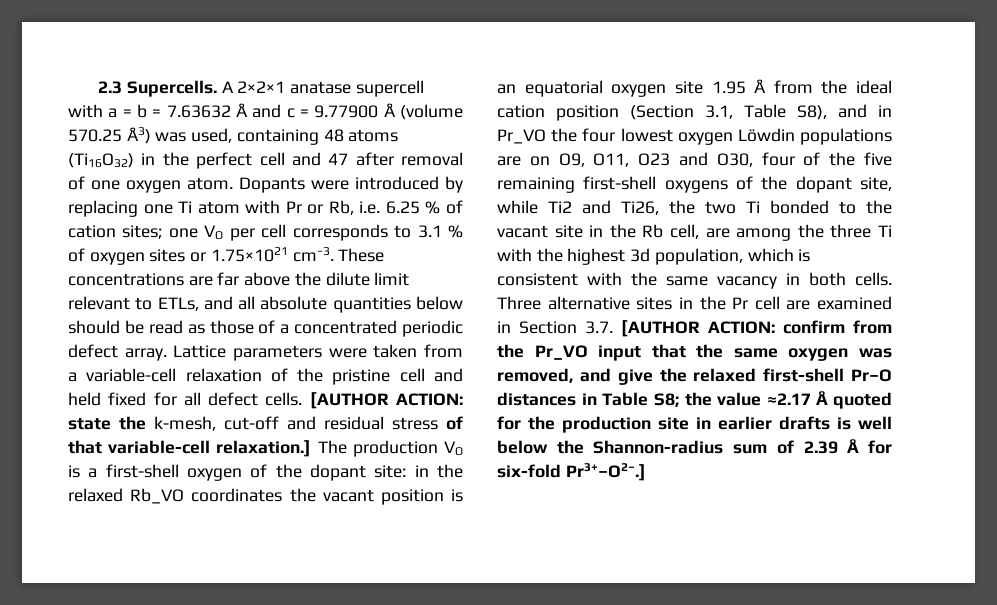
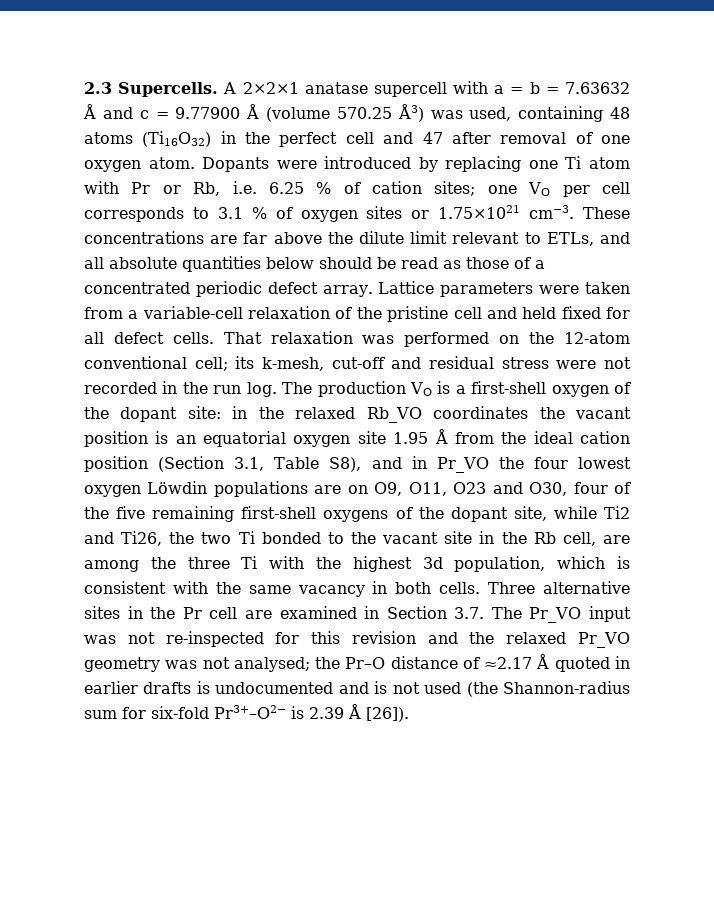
- [AUTHOR ACTION: state the k-mesh, cut-off and residual stress of that variable-cell relaxation.]
+ That relaxation was performed on the 12-atom conventional cell; its k-mesh, cut-off and residual stress were not recorded in the run log.
- Three alternative sites in the Pr cell are examined in Section 3.7. [AUTHOR ACTION: confirm from the Pr_VO input that the same oxygen was removed, and give the relaxed first-shell Pr–O distances in Table S8; the value ≈2.17 Å quoted for the production site in earlier drafts is well below the Shannon-radius sum of 2.39 Å for six-fold Pr3+–O2−.]
+ Three alternative sites in the Pr cell are examined in Section 3.7. The Pr_VO input was not re-inspected for this revision and the relaxed Pr_VO geometry was not analysed; the Pr–O distance of ≈2.17 Å quoted in earlier drafts is undocumented and is not used (the Shannon-radius sum for six-fold Pr3+–O2− is 2.39 Å [26]).

